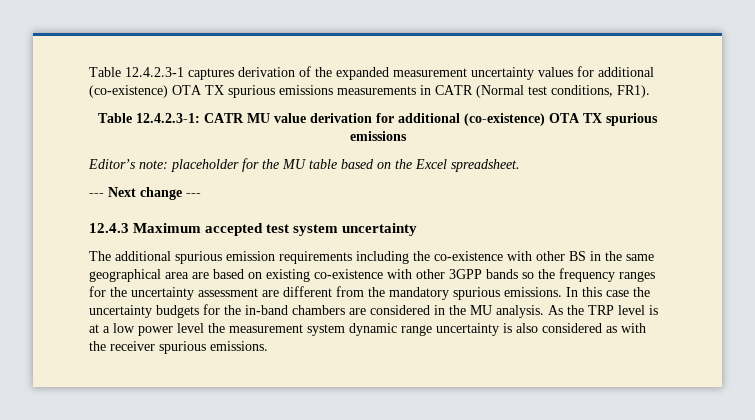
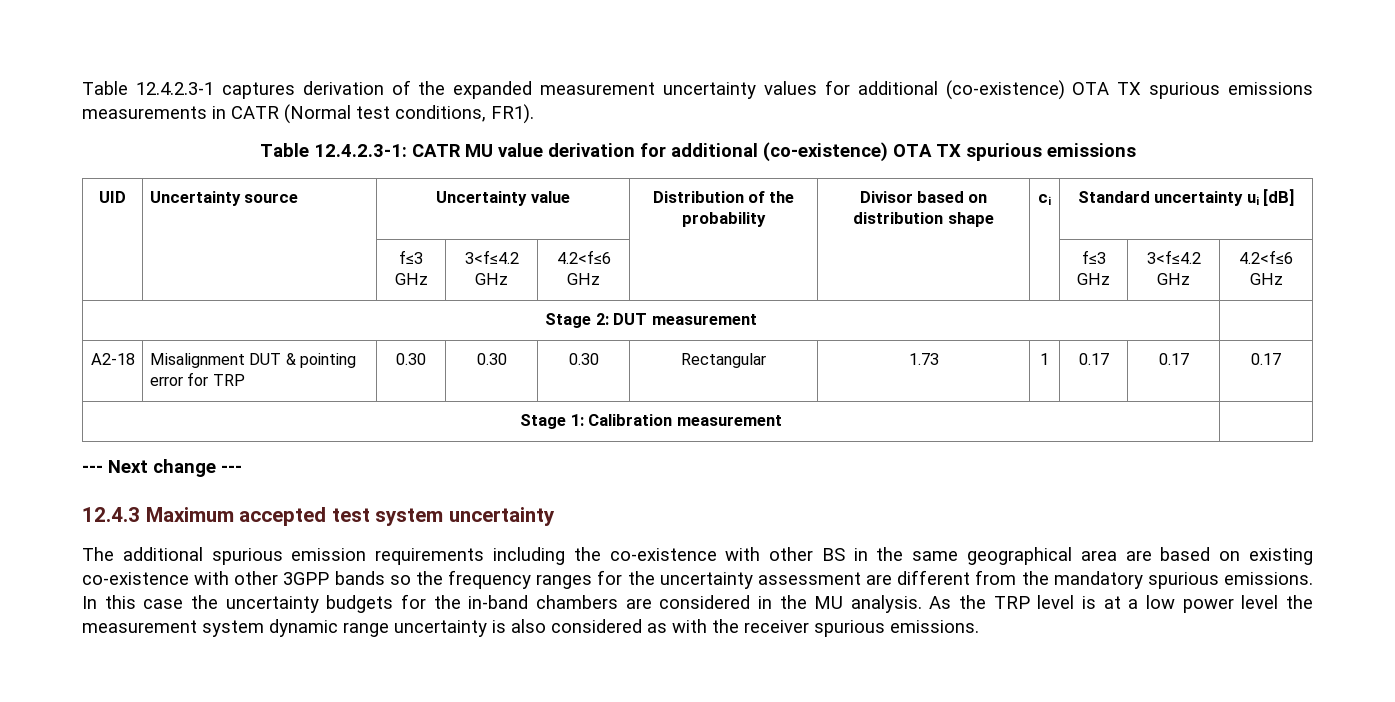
- Editor’s note: placeholder for the MU table based on the Excel spreadsheet.
+ UID | Uncertainty source | Uncertainty value | Distribution of the probability | Divisor based on distribution shape | ci | Standard uncertainty ui [dB]
+ | | f≤3 GHz | 3<f≤4.2 GHz | 4.2<f≤6 GHz | | | | f≤3 GHz | 3<f≤4.2 GHz | 4.2<f≤6 GHz
+ Stage 2: DUT measurement |
+ A2-18 | Misalignment DUT & pointing error for TRP | 0.30 | 0.30 | 0.30 | Rectangular | 1.73 | 1 | 0.17 | 0.17 | 0.17
+ Stage 1: Calibration measurement |

